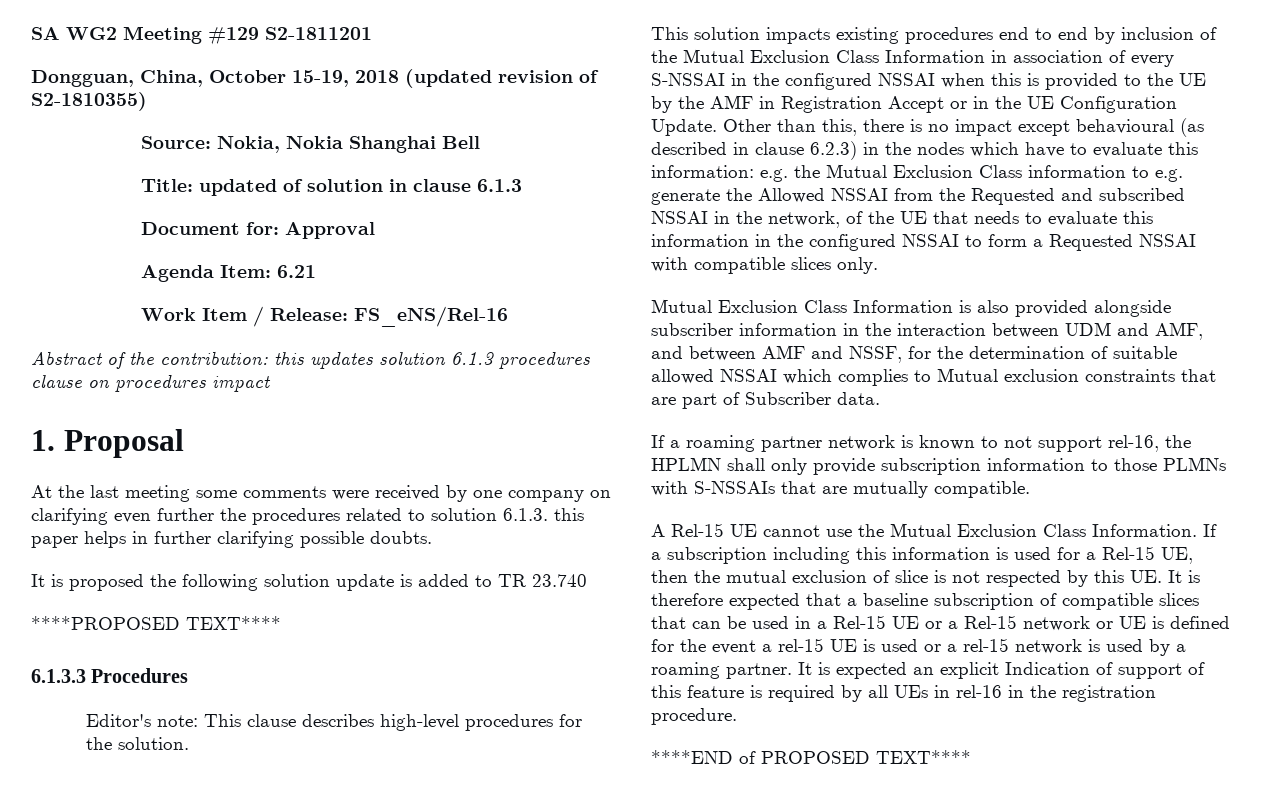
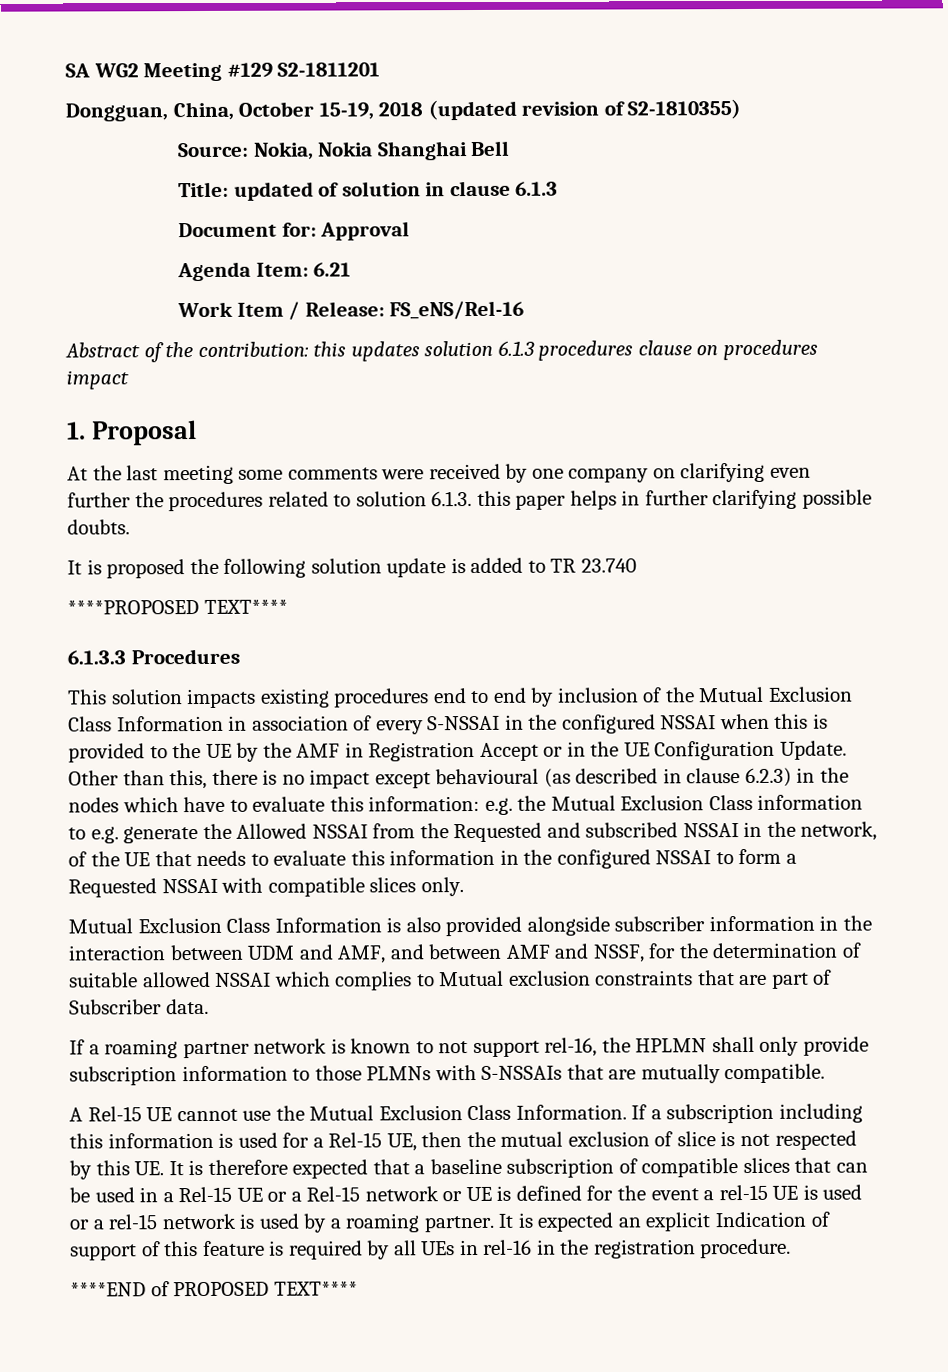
- Editor's note: This clause describes high-level procedures for the solution.

